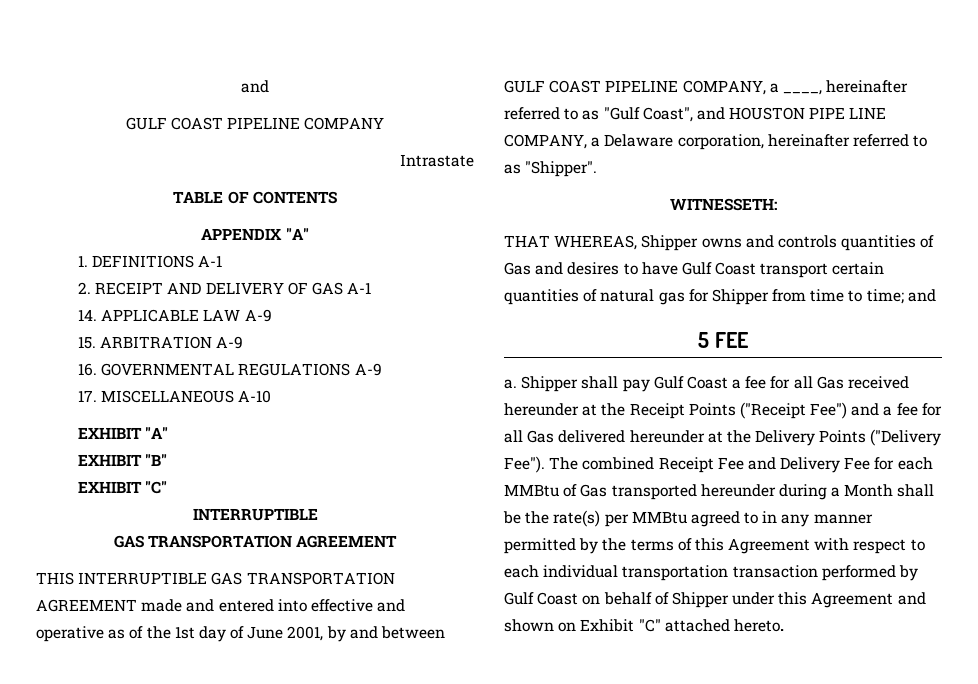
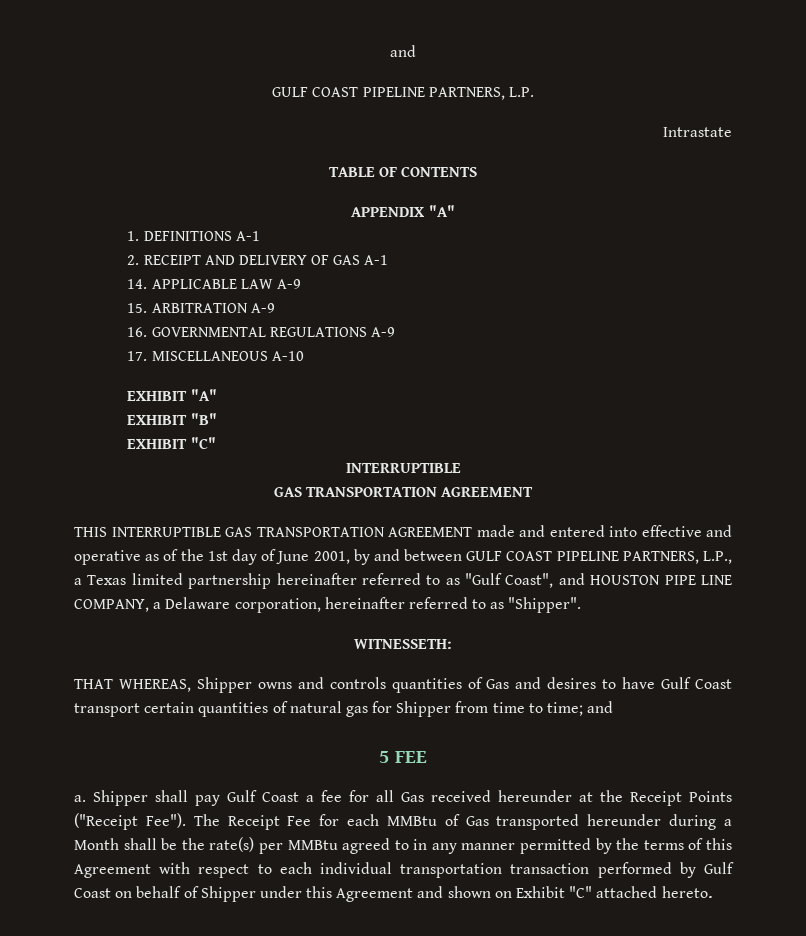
- GULF COAST PIPELINE COMPANY
+ GULF COAST PIPELINE PARTNERS, L.P.
- THIS INTERRUPTIBLE GAS TRANSPORTATION AGREEMENT made and entered into effective and operative as of the 1st day of June 2001, by and between GULF COAST PIPELINE COMPANY, a ____, hereinafter referred to as "Gulf Coast", and HOUSTON PIPE LINE COMPANY, a Delaware corporation, hereinafter referred to as "Shipper".
+ THIS INTERRUPTIBLE GAS TRANSPORTATION AGREEMENT made and entered into effective and operative as of the 1st day of June 2001, by and between GULF COAST PIPELINE PARTNERS, L.P., a Texas limited partnership hereinafter referred to as "Gulf Coast", and HOUSTON PIPE LINE COMPANY, a Delaware corporation, hereinafter referred to as "Shipper".
- Shipper shall pay Gulf Coast a fee for all Gas received hereunder at the Receipt Points ("Receipt Fee") and a fee for all Gas delivered hereunder at the Delivery Points ("Delivery Fee").
+ Shipper shall pay Gulf Coast a fee for all Gas received hereunder at the Receipt Points ("Receipt Fee").
- The combined Receipt Fee and Delivery Fee for each MMBtu of Gas transported hereunder during a Month shall be the rate(s) per MMBtu agreed to in any manner permitted by the terms of this Agreement with respect to each individual transportation transaction performed by Gulf Coast on behalf of Shipper under this Agreement and shown on Exhibit "C" attached hereto.
+ The Receipt Fee for each MMBtu of Gas transported hereunder during a Month shall be the rate(s) per MMBtu agreed to in any manner permitted by the terms of this Agreement with respect to each individual transportation transaction performed by Gulf Coast on behalf of Shipper under this Agreement and shown on Exhibit "C" attached hereto.

